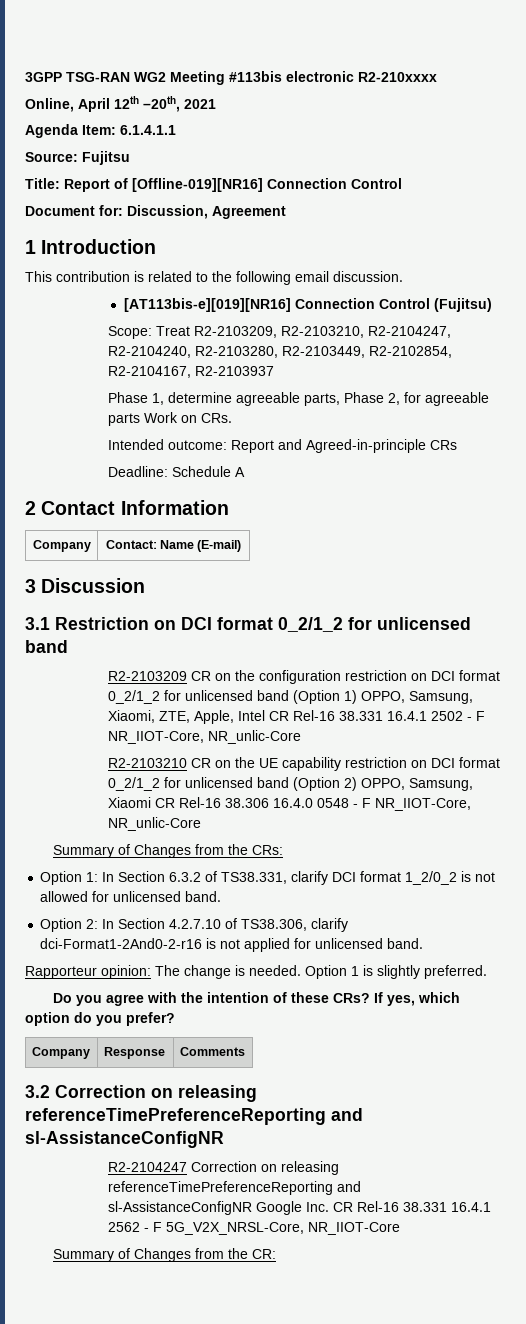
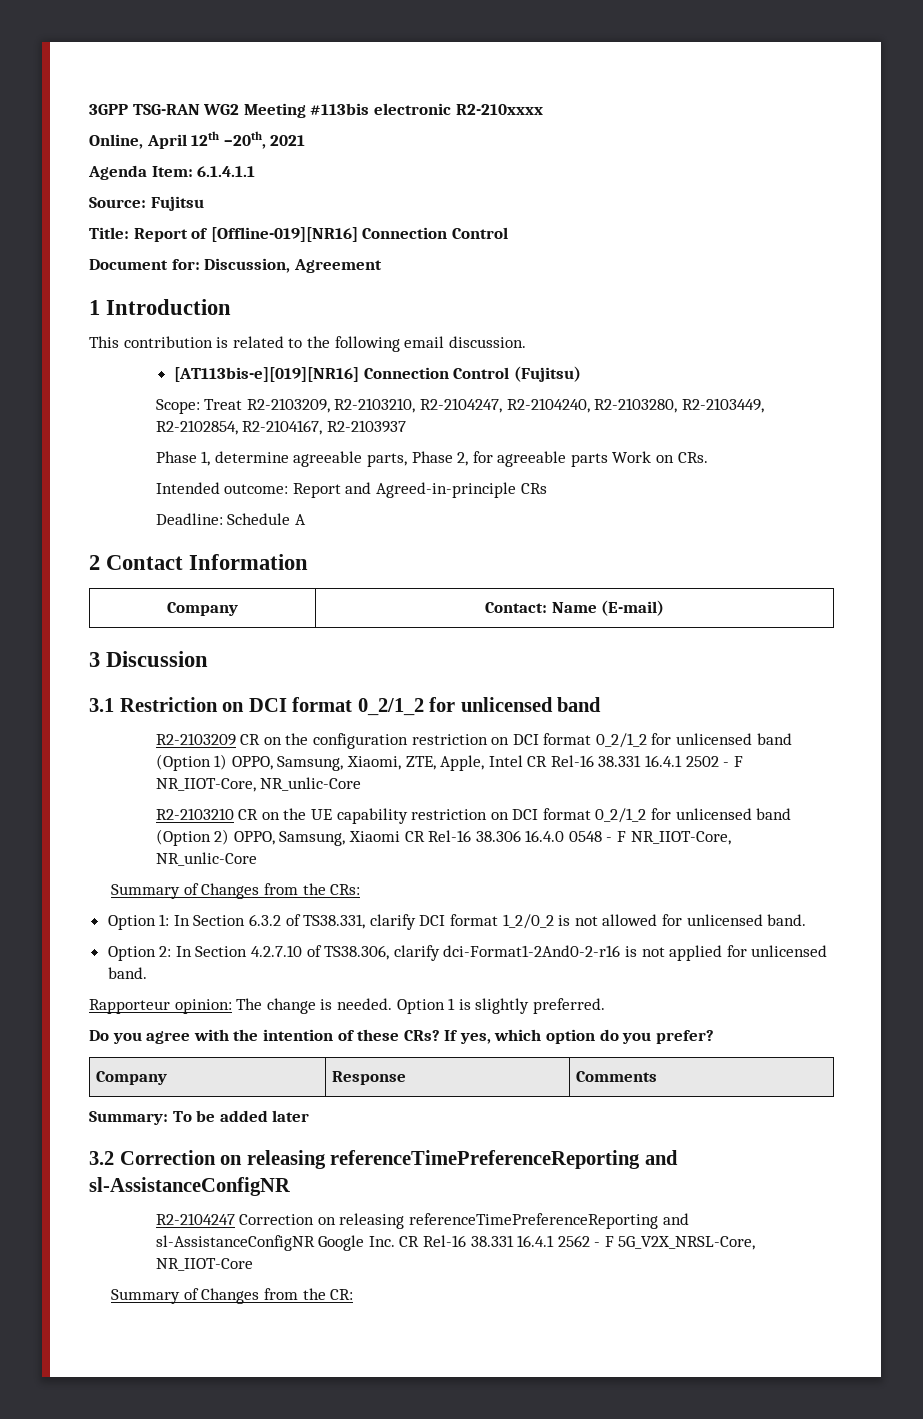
+ Summary: To be added later

